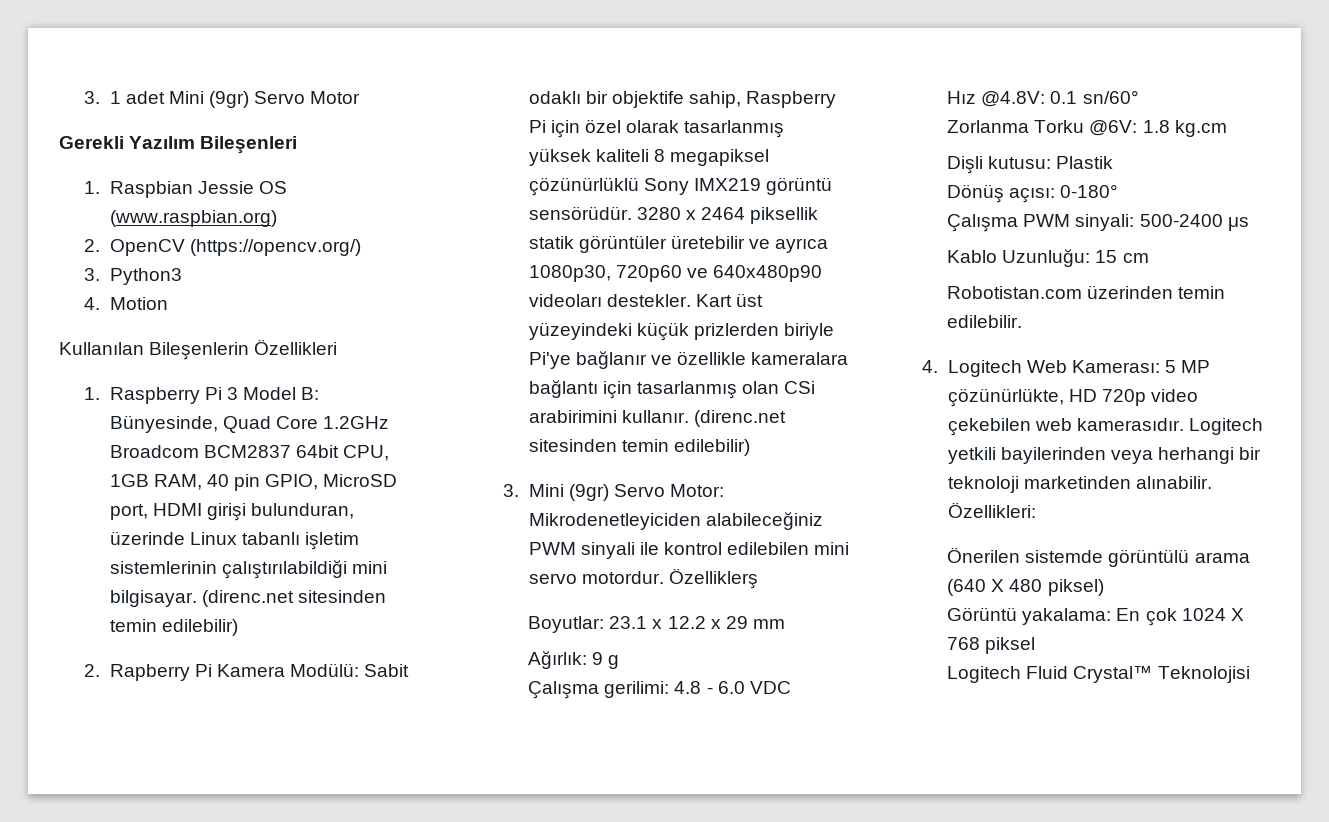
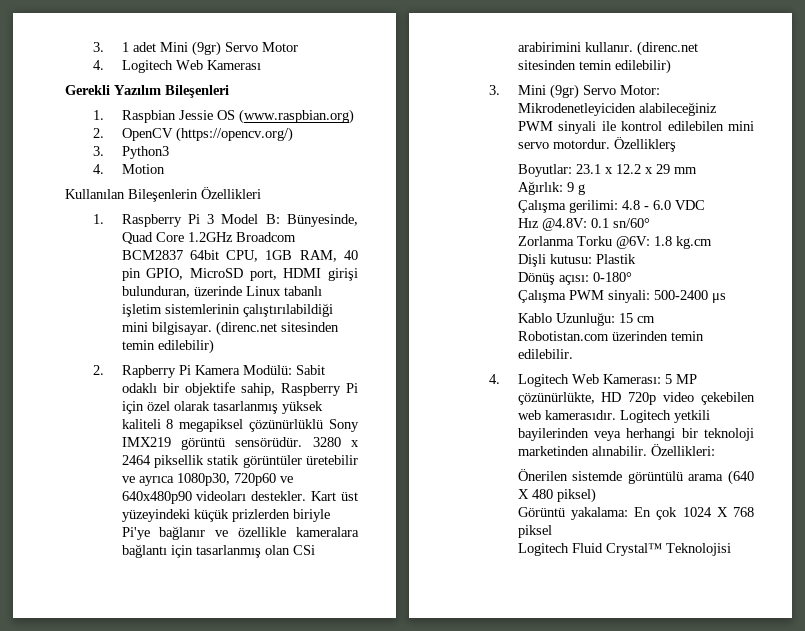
+ 4. Logitech Web Kamerası

